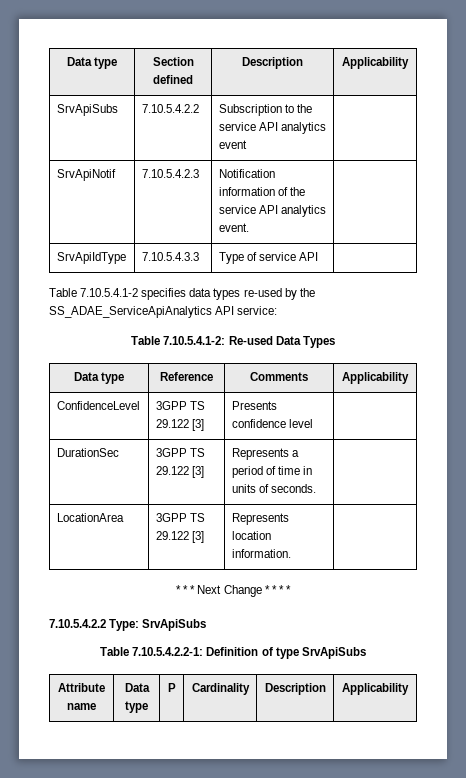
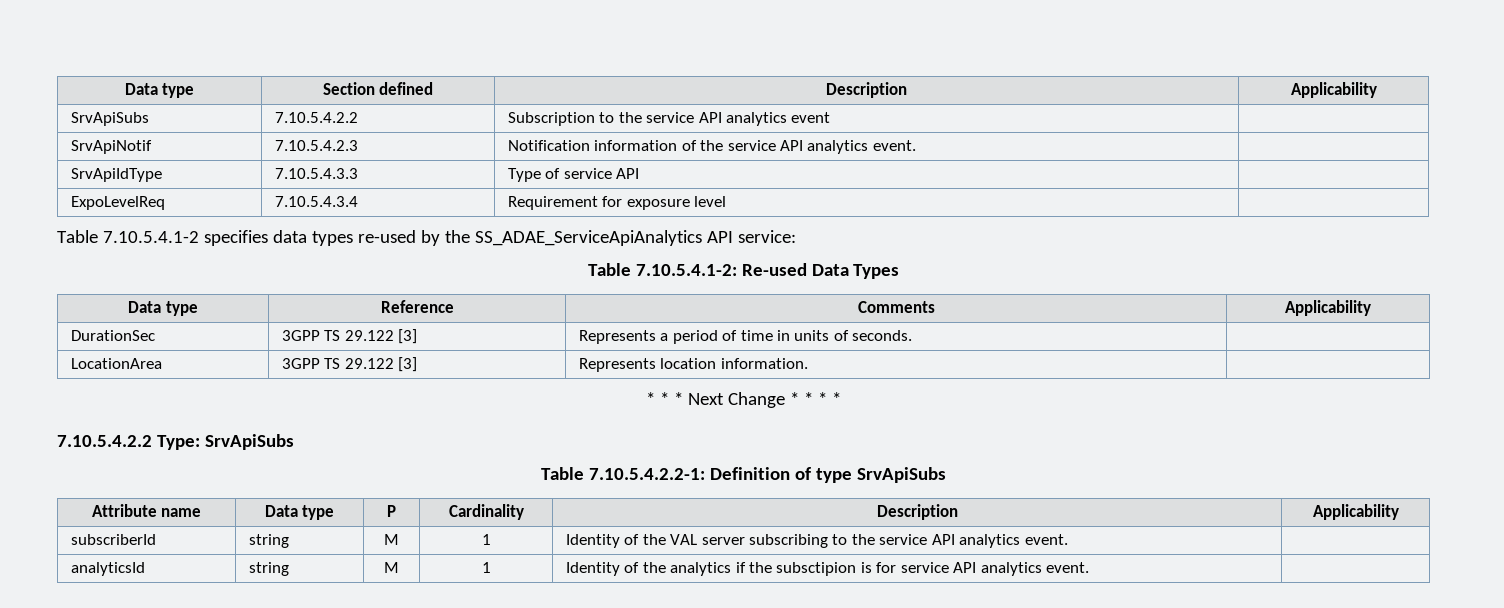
+ ExpoLevelReq | 7.10.5.4.3.4 | Requirement for exposure level |
- ConfidenceLevel | 3GPP TS 29.122 [3] | Presents confidence level |
+ subscriberId | string | M | 1 | Identity of the VAL server subscribing to the service API analytics event. |
+ analyticsId | string | M | 1 | Identity of the analytics if the subsctipion is for service API analytics event. |

